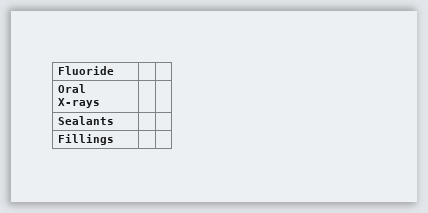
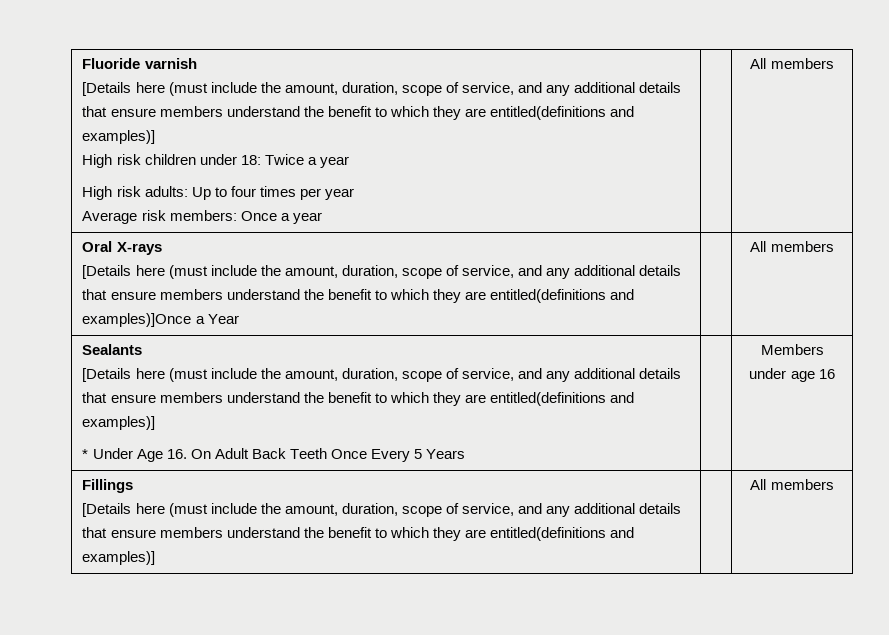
- Fluoride | |
- Oral X-rays | |
- Sealants | |
- Fillings | |
+ Fluoride varnish
+ [Details here (must include the amount, duration, scope of service, and any additional details that ensure members understand the benefit to which they are entitled(definitions and examples)]
+ High risk children under 18: Twice a year
+ High risk adults: Up to four times per year
+ Average risk members: Once a year | | All members
+ Oral X-rays
+ [Details here (must include the amount, duration, scope of service, and any additional details that ensure members understand the benefit to which they are entitled(definitions and examples)]Once a Year | | All members
+ Sealants
+ [Details here (must include the amount, duration, scope of service, and any additional details that ensure members understand the benefit to which they are entitled(definitions and examples)]
+ * Under Age 16. On Adult Back Teeth Once Every 5 Years | | Members under age 16
+ Fillings
+ [Details here (must include the amount, duration, scope of service, and any additional details that ensure members understand the benefit to which they are entitled(definitions and examples)] | | All members

